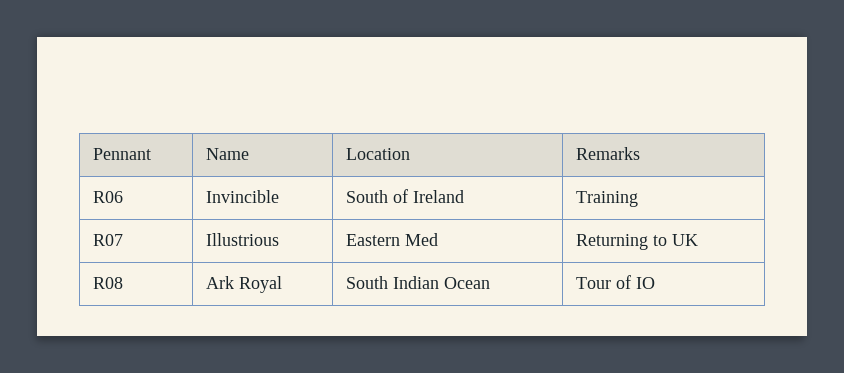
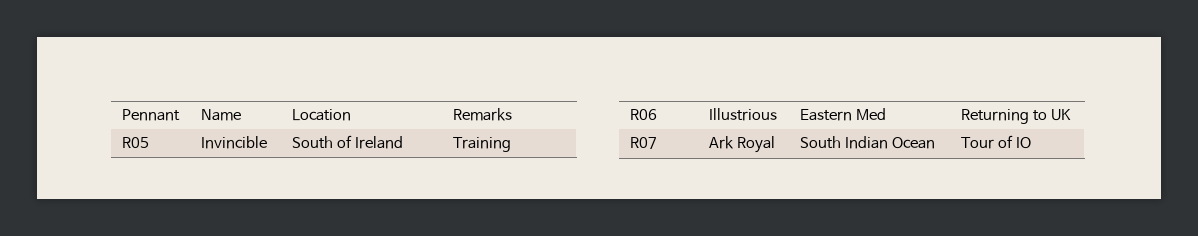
- R06 | Invincible | South of Ireland | Training
+ R05 | Invincible | South of Ireland | Training
- R07 | Illustrious | Eastern Med | Returning to UK
+ R06 | Illustrious | Eastern Med | Returning to UK
- R08 | Ark Royal | South Indian Ocean | Tour of IO
+ R07 | Ark Royal | South Indian Ocean | Tour of IO

